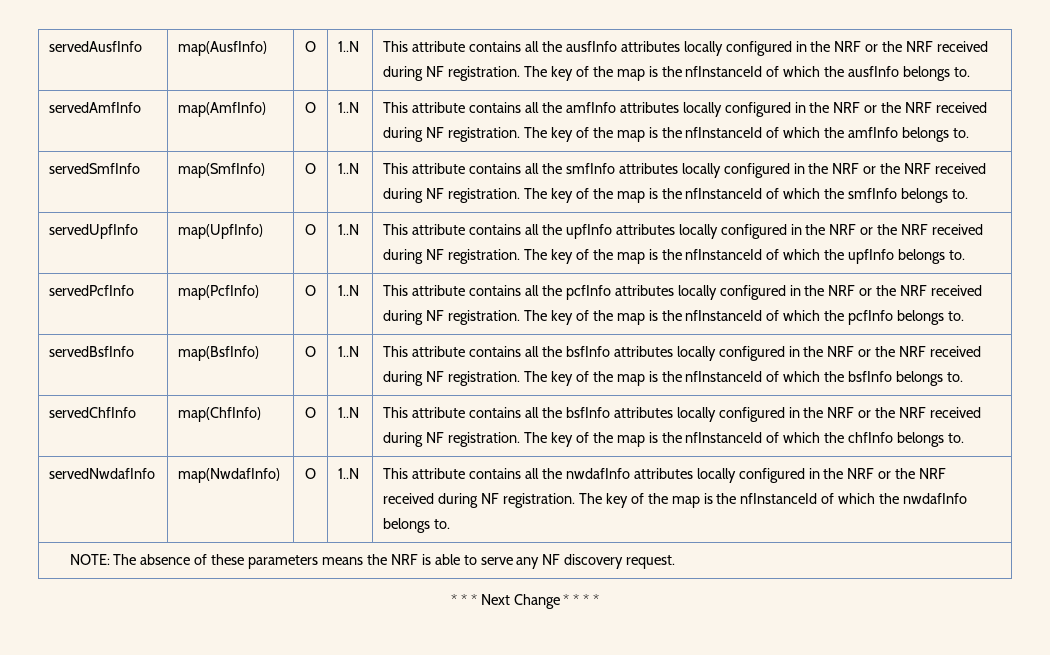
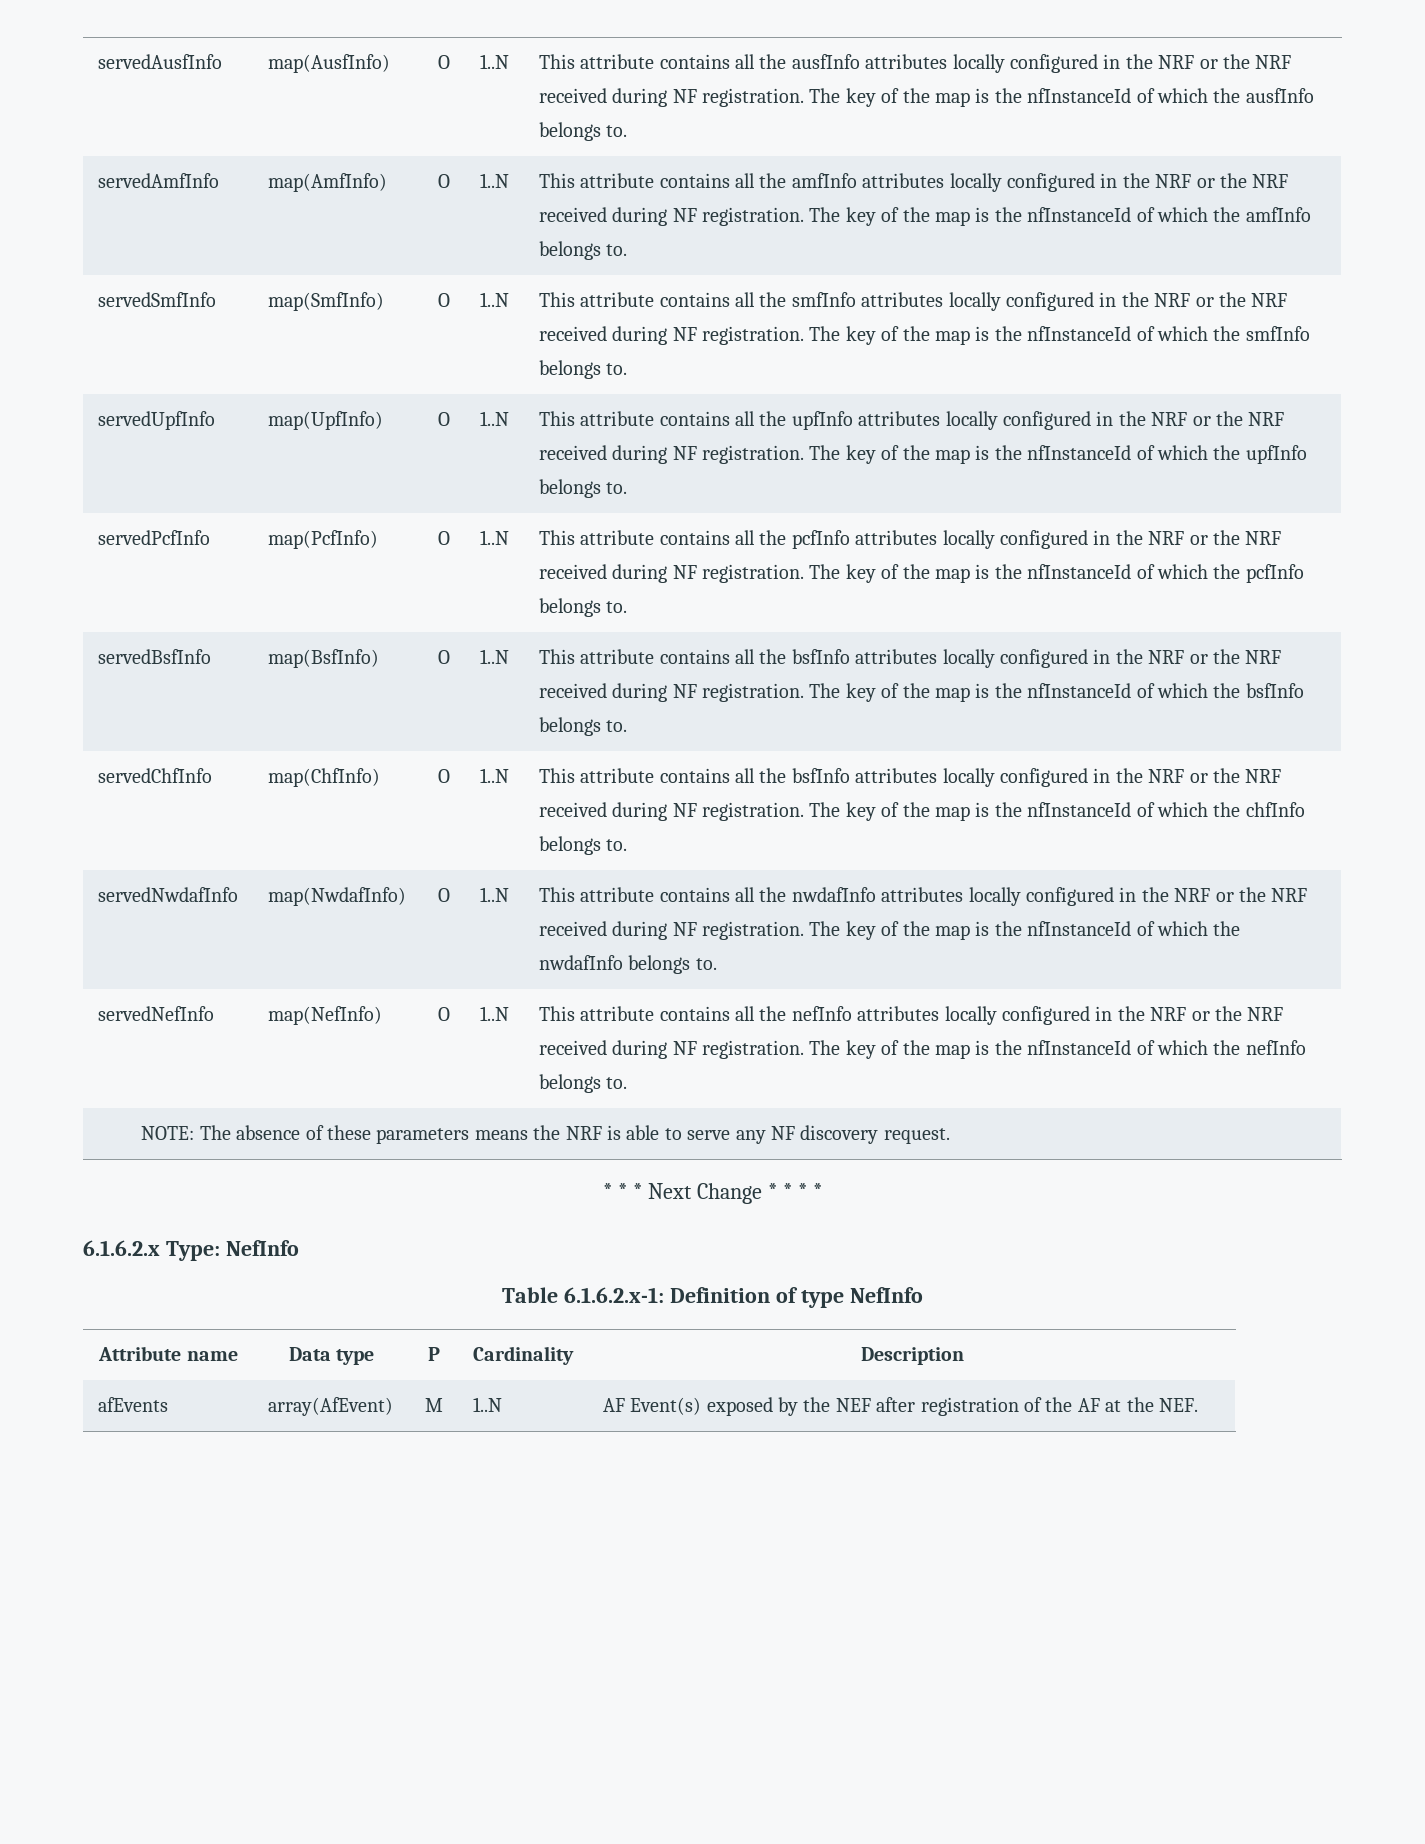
+ servedNefInfo | map(NefInfo) | O | 1..N | This attribute contains all the nefInfo attributes locally configured in the NRF or the NRF received during NF registration. The key of the map is the nfInstanceId of which the nefInfo belongs to.
+ 6.1.6.2.x Type: NefInfo
+ Table 6.1.6.2.x-1: Definition of type NefInfo
+ Attribute name | Data type | P | Cardinality | Description
+ afEvents | array(AfEvent) | M | 1..N | AF Event(s) exposed by the NEF after registration of the AF at the NEF.

